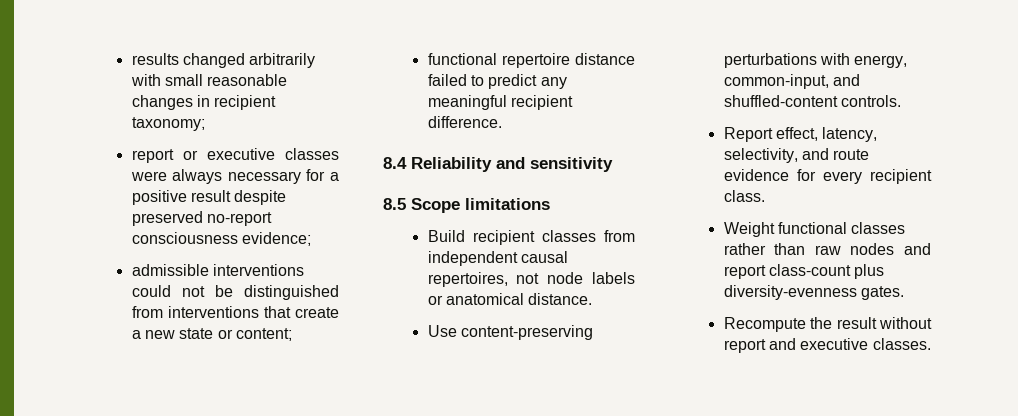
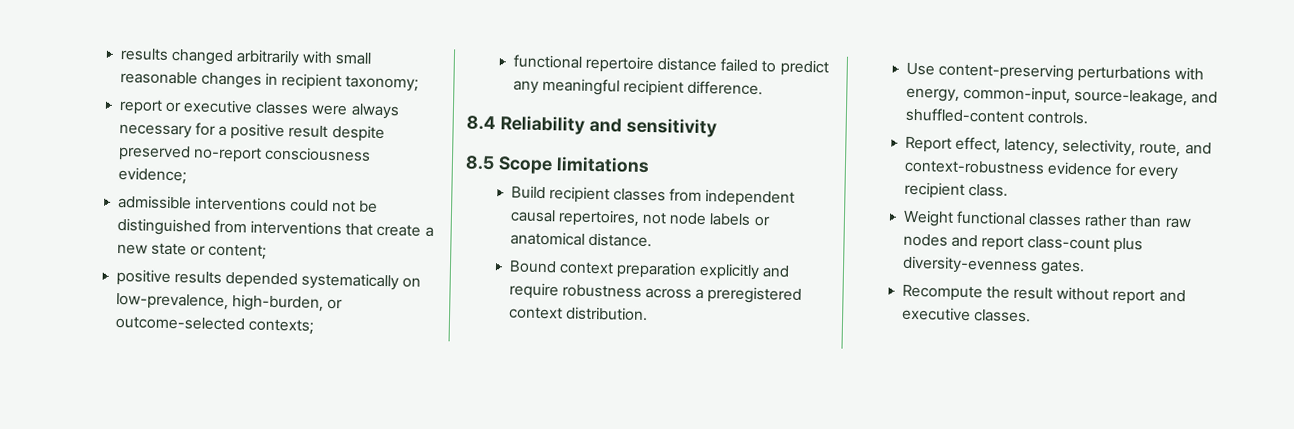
+ positive results depended systematically on low-prevalence, high-burden, or outcome-selected contexts;
+ Bound context preparation explicitly and require robustness across a preregistered context distribution.
- Use content-preserving perturbations with energy, common-input, and shuffled-content controls.
+ Use content-preserving perturbations with energy, common-input, source-leakage, and shuffled-content controls.
- Report effect, latency, selectivity, and route evidence for every recipient class.
+ Report effect, latency, selectivity, route, and context-robustness evidence for every recipient class.

